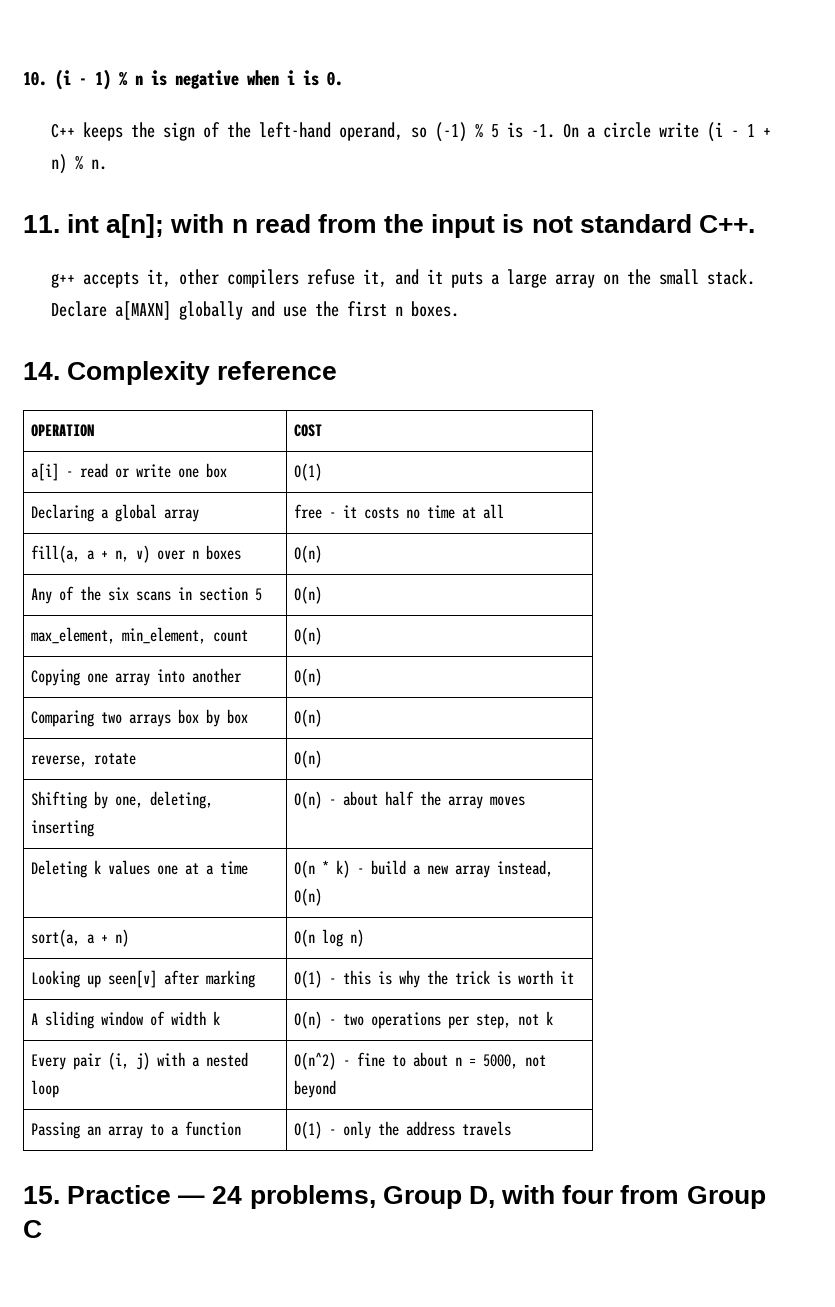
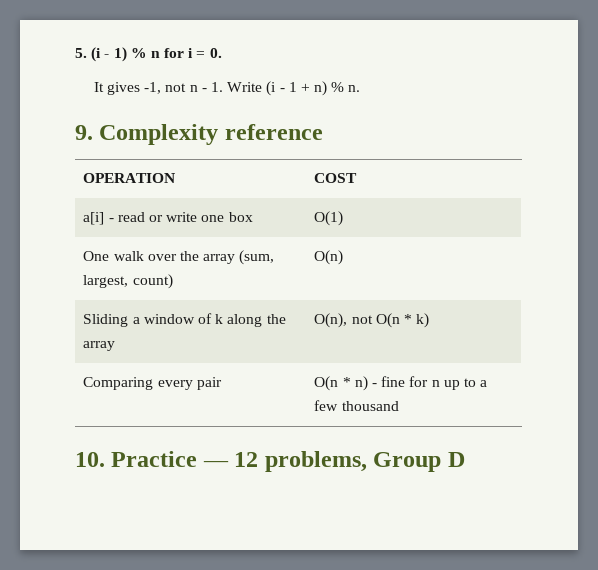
- 10. (i - 1) % n is negative when i is 0.
- C++ keeps the sign of the left-hand operand, so (-1) % 5 is -1. On a circle write (i - 1 + n) % n.
+ 5. (i - 1) % n for i = 0.
+ It gives -1, not n - 1. Write (i - 1 + n) % n.
- 11. int a[n]; with n read from the input is not standard C++.
- g++ accepts it, other compilers refuse it, and it puts a large array on the small stack. Declare a[MAXN] globally and use the first n boxes.
- 14. Complexity reference
+ 9. Complexity reference
- Declaring a global array | free - it costs no time at all
- fill(a, a + n, v) over n boxes | O(n)
- Any of the six scans in section 5 | O(n)
- max_element, min_element, count | O(n)
- Copying one array into another | O(n)
- Comparing two arrays box by box | O(n)
- reverse, rotate | O(n)
- Shifting by one, deleting, inserting | O(n) - about half the array moves
- Deleting k values one at a time | O(n * k) - build a new array instead, O(n)
- sort(a, a + n) | O(n log n)
- Looking up seen[v] after marking | O(1) - this is why the trick is worth it
- A sliding window of width k | O(n) - two operations per step, not k
- Every pair (i, j) with a nested loop | O(n^2) - fine to about n = 5000, not beyond
- Passing an array to a function | O(1) - only the address travels
- 15. Practice — 24 problems, Group D, with four from Group C
+ One walk over the array (sum, largest, count) | O(n)
+ Sliding a window of k along the array | O(n), not O(n * k)
+ Comparing every pair | O(n * n) - fine for n up to a few thousand
+ 10. Practice — 12 problems, Group D

